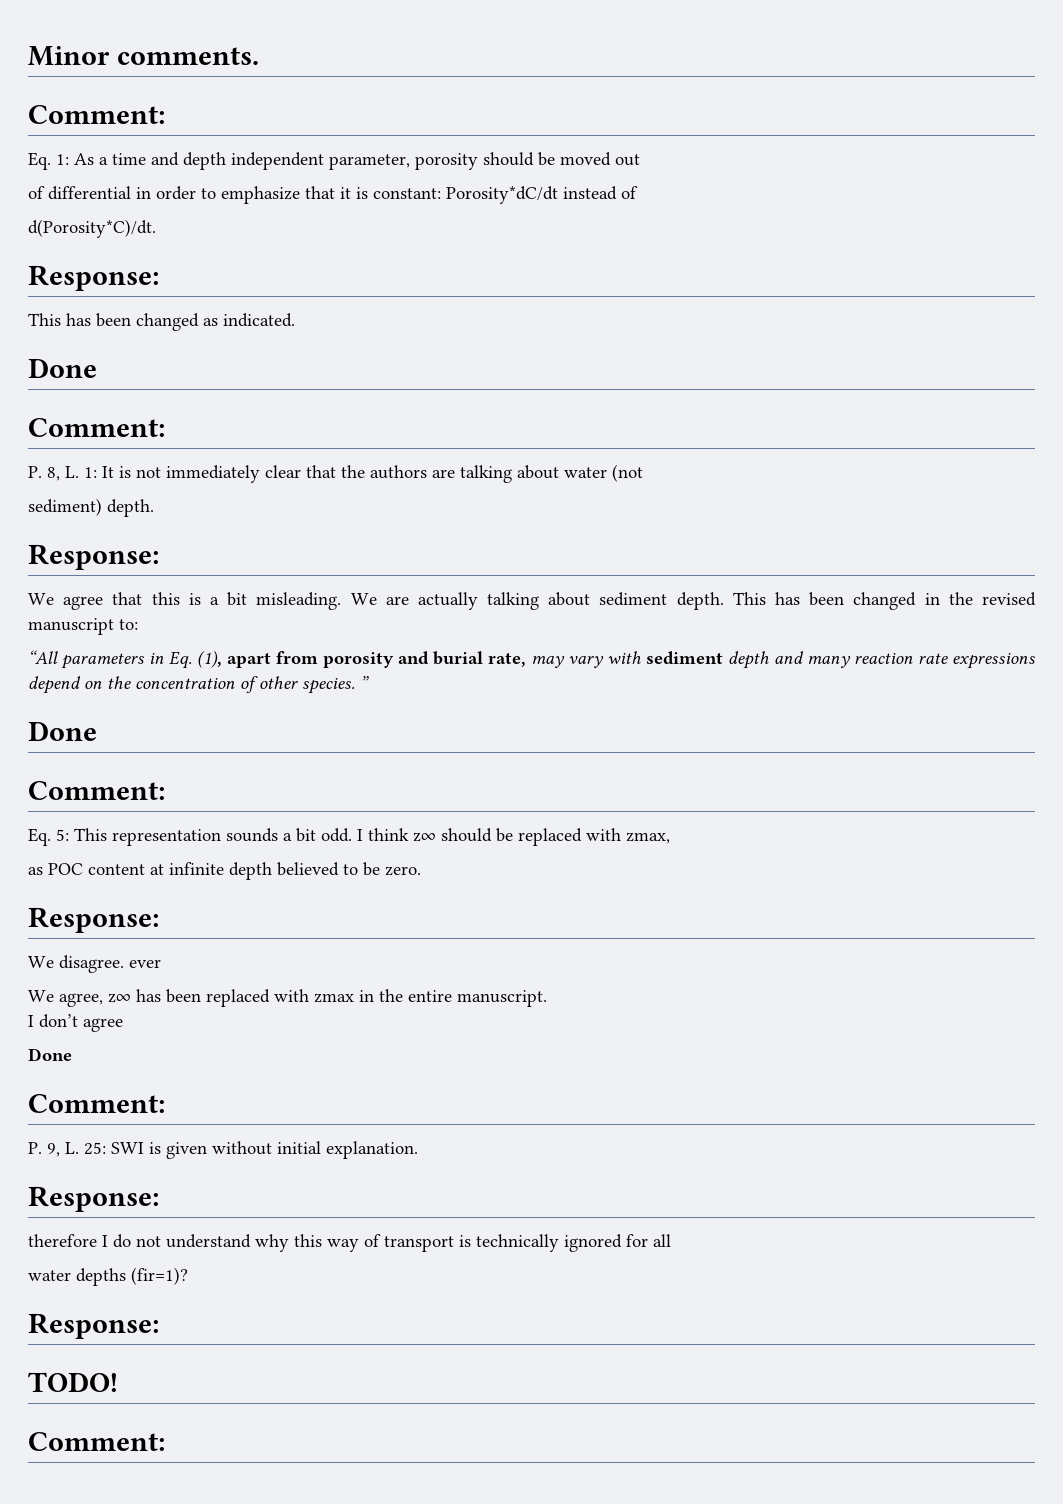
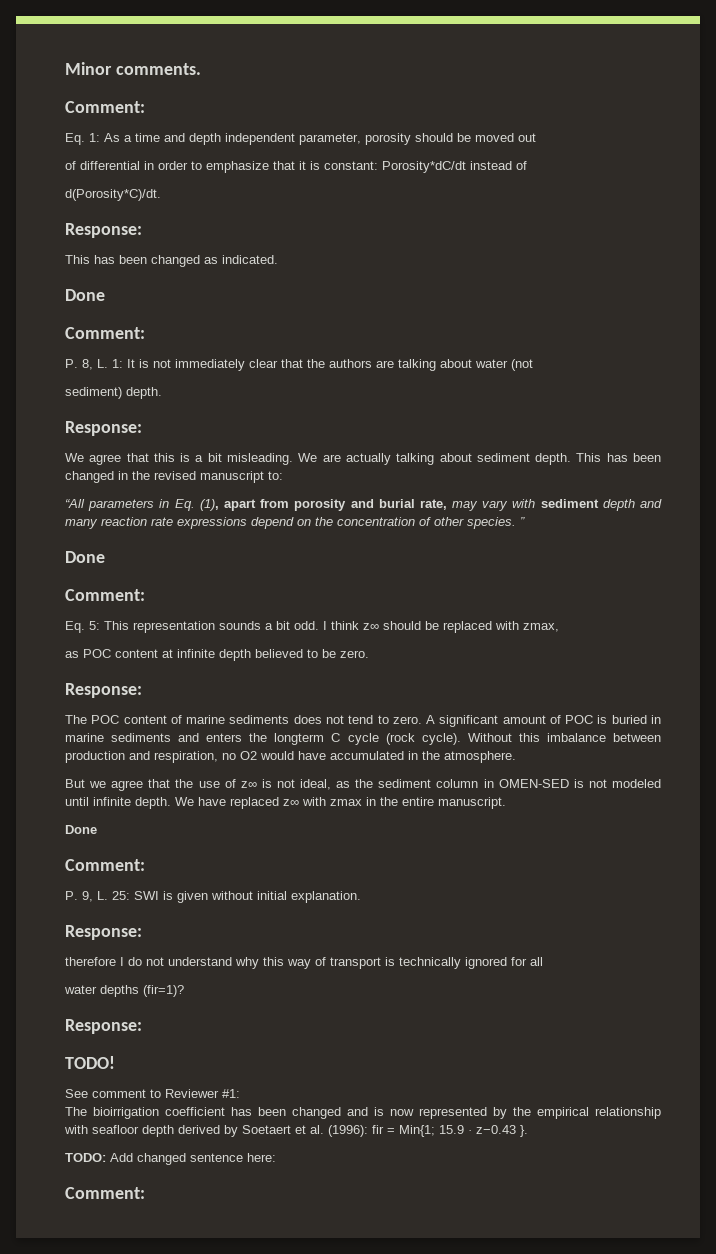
- We disagree. ever
- We agree, z∞ has been replaced with zmax in the entire manuscript.
+ The POC content of marine sediments does not tend to zero. A significant amount of POC is buried in marine sediments and enters the longterm C cycle (rock cycle). Without this imbalance between production and respiration, no O2 would have accumulated in the atmosphere.
+ But we agree that the use of z∞ is not ideal, as the sediment column in OMEN-SED is not modeled until infinite depth. We have replaced z∞ with zmax in the entire manuscript.
- I don’t agree
+ See comment to Reviewer #1:
+ The bioirrigation coefficient has been changed and is now represented by the empirical relationship with seafloor depth derived by Soetaert et al. (1996): fir = Min{1; 15.9 · z−0.43 }.
+ TODO: Add changed sentence here:

